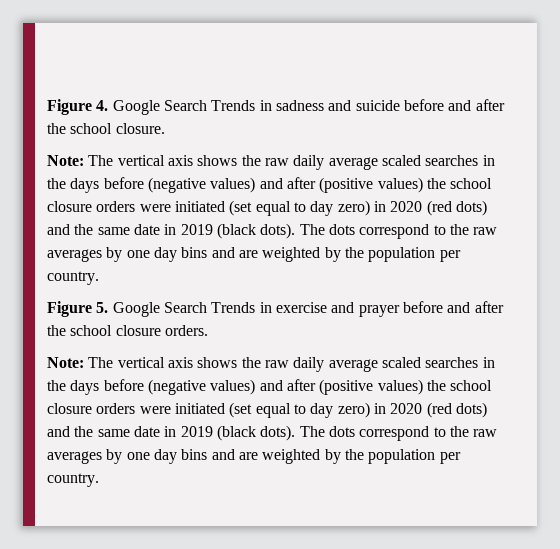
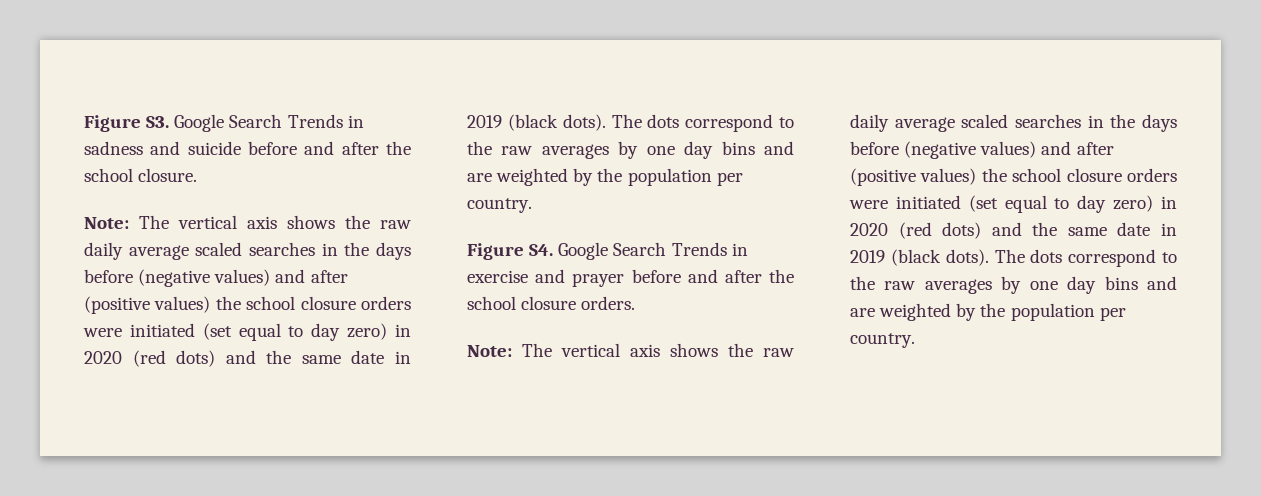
- Figure 4. Google Search Trends in sadness and suicide before and after the school closure.
+ Figure S3. Google Search Trends in sadness and suicide before and after the school closure.
- Figure 5. Google Search Trends in exercise and prayer before and after the school closure orders.
+ Figure S4. Google Search Trends in exercise and prayer before and after the school closure orders.

